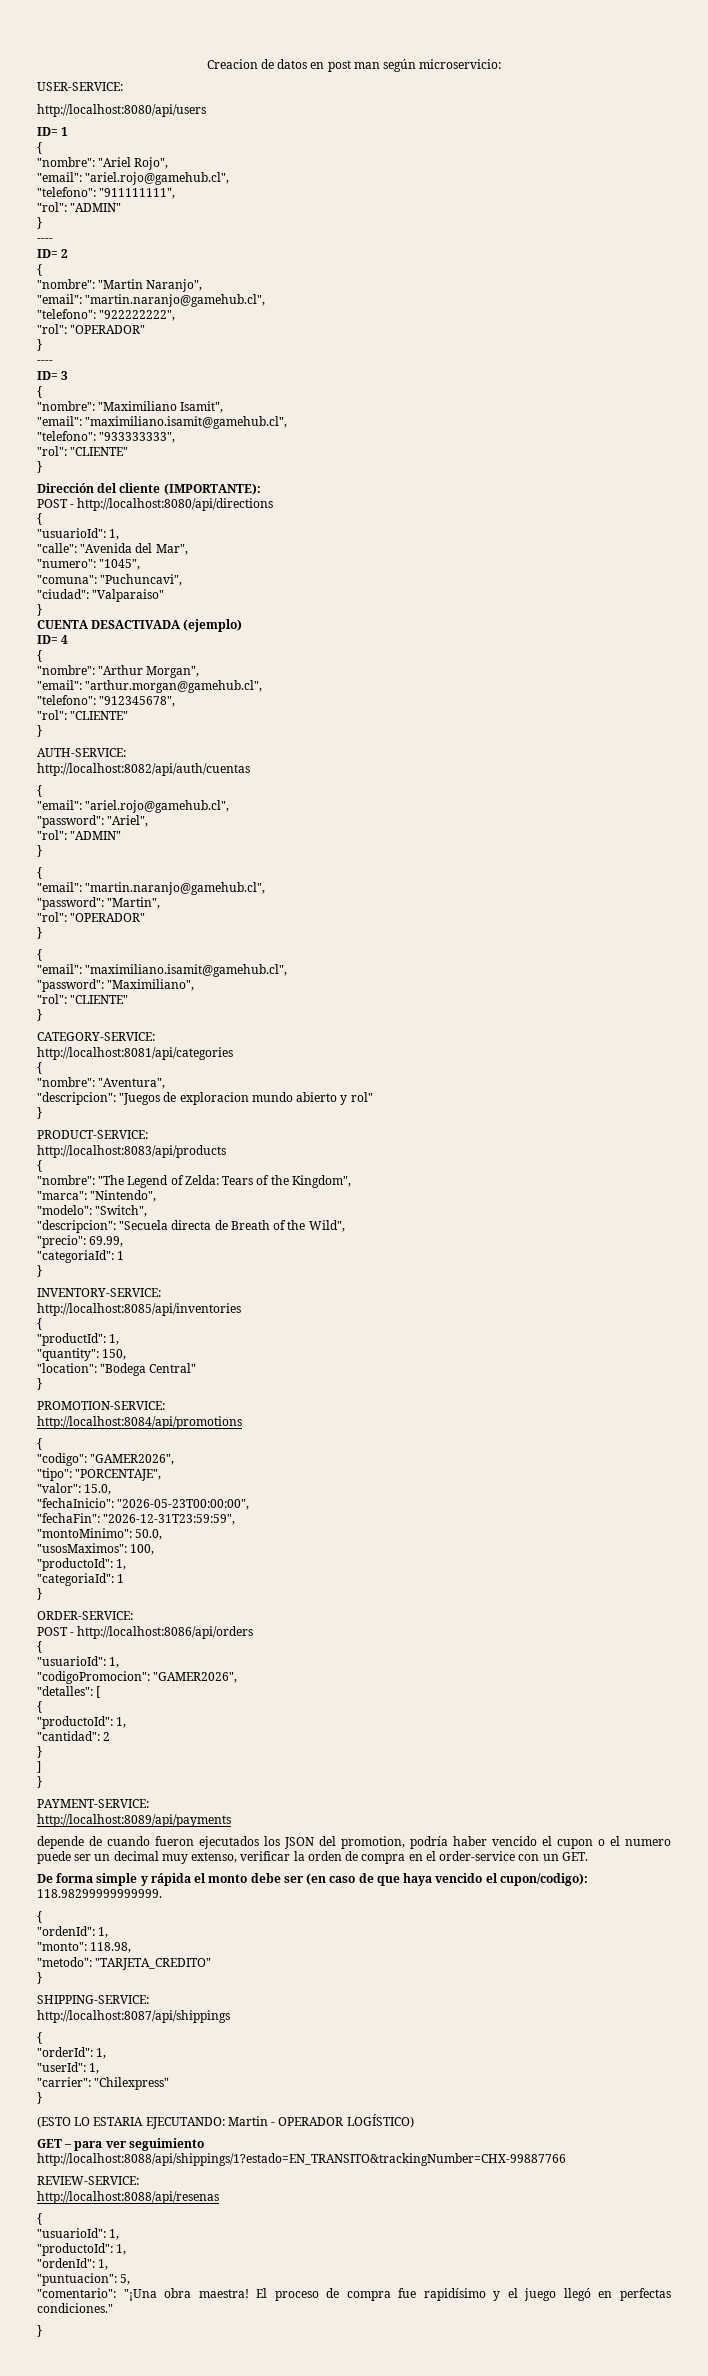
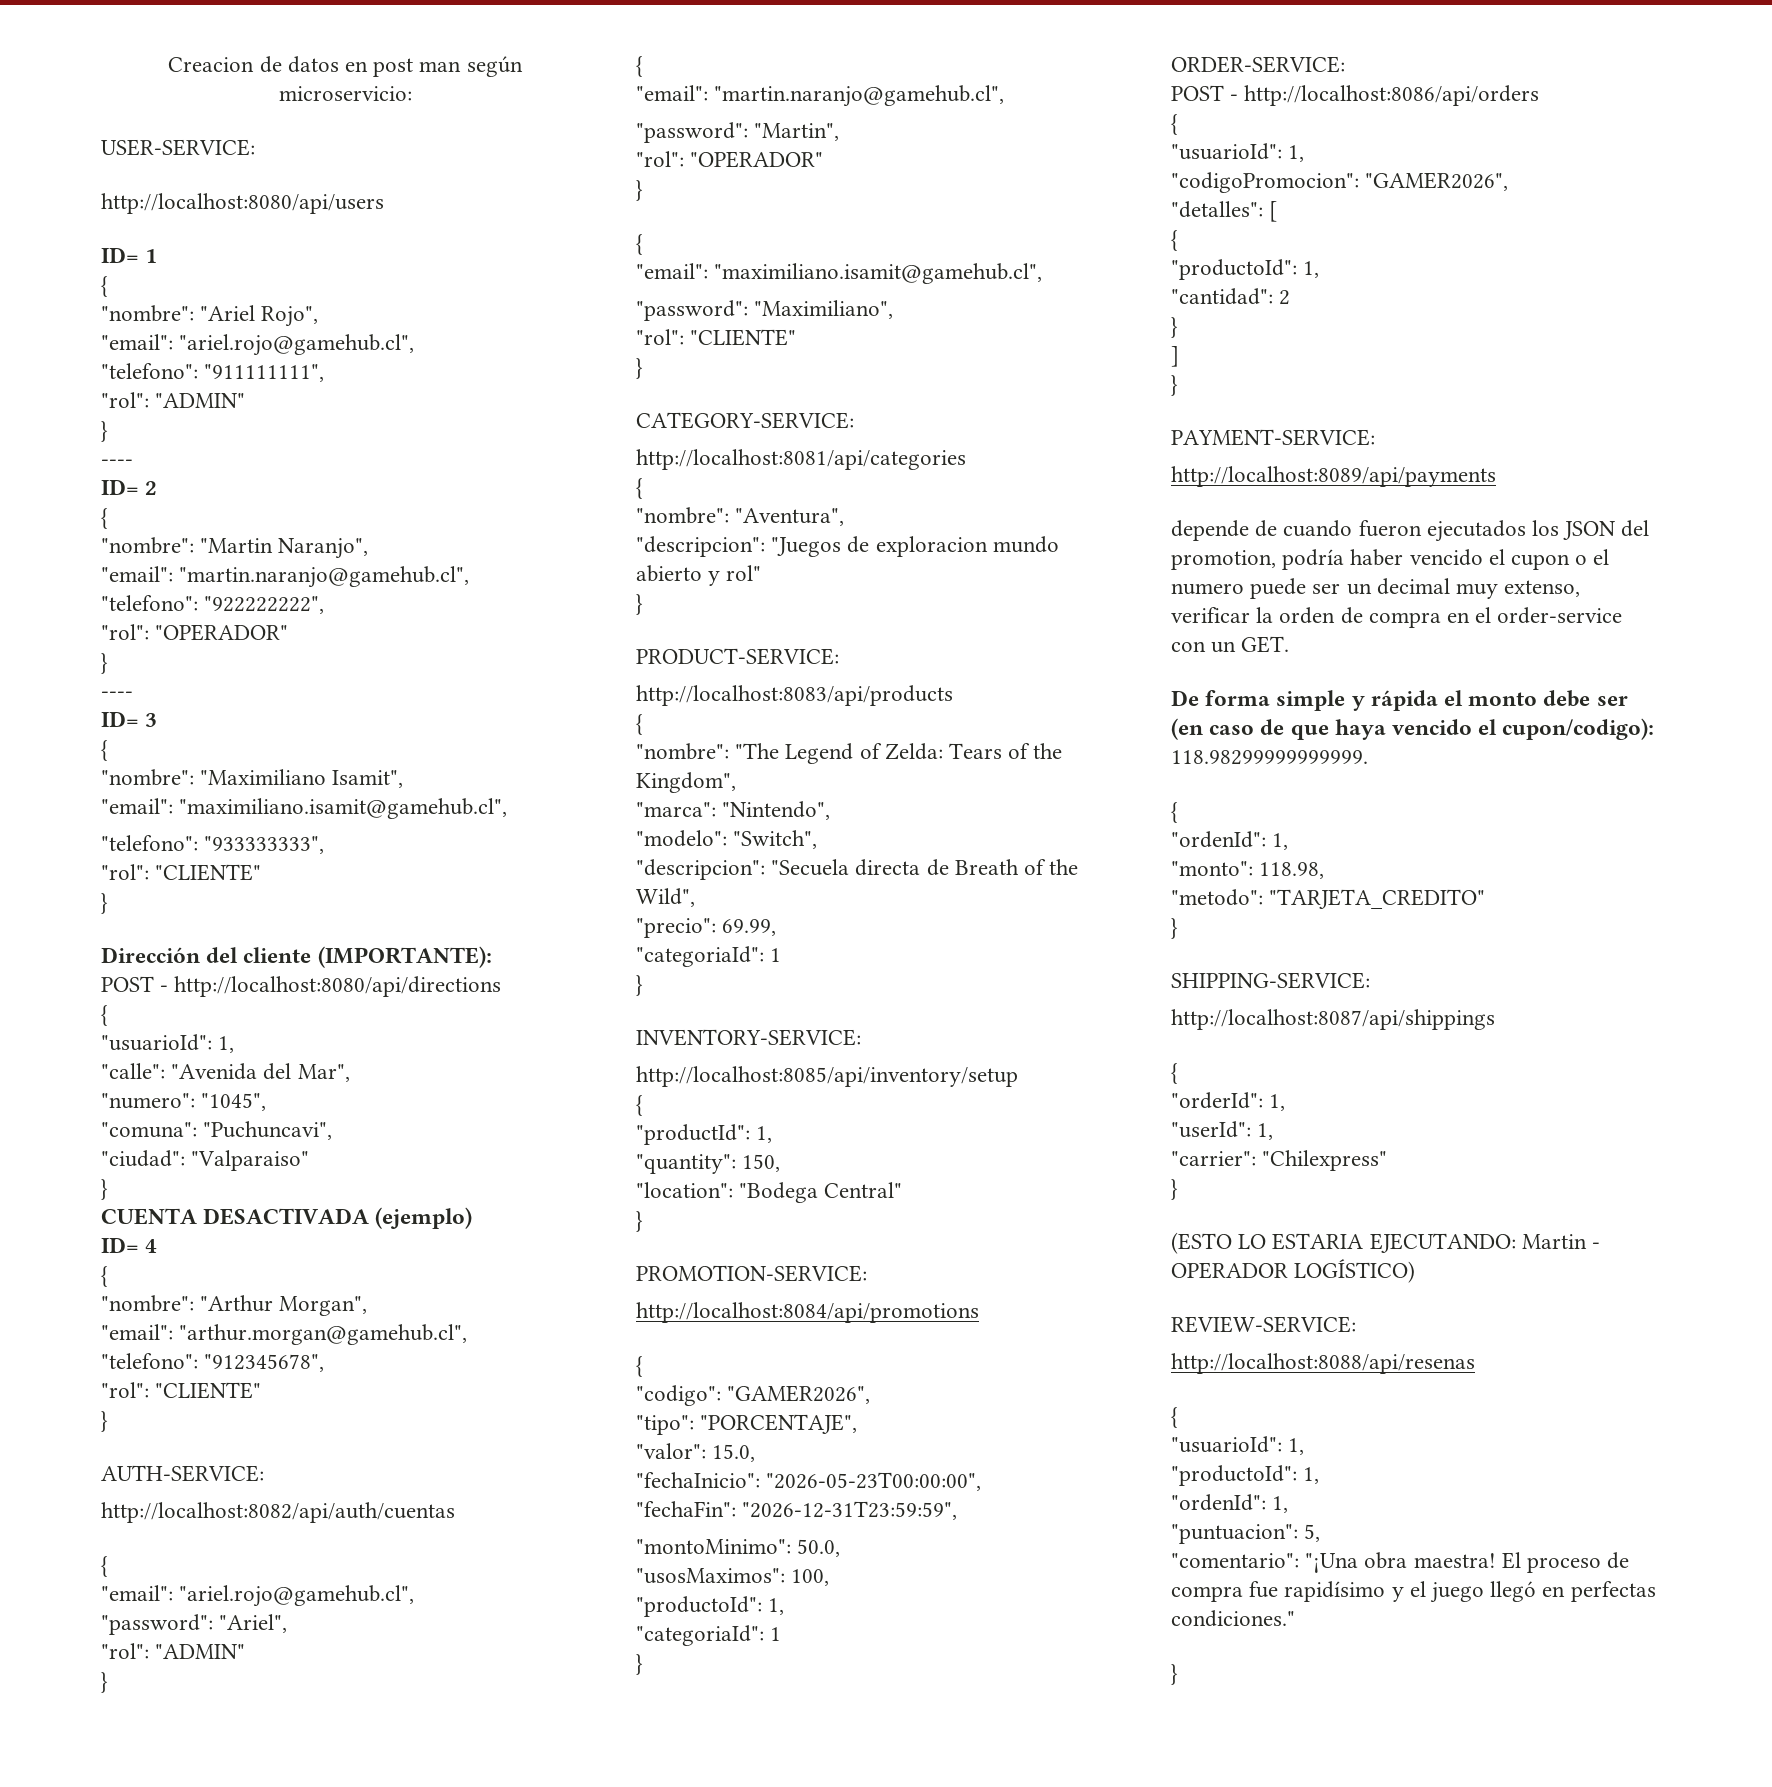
- http://localhost:8085/api/inventories
+ http://localhost:8085/api/inventory/setup
- GET – para ver seguimiento http://localhost:8088/api/shippings/1?estado=EN_TRANSITO&trackingNumber=CHX-99887766

